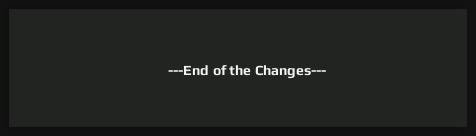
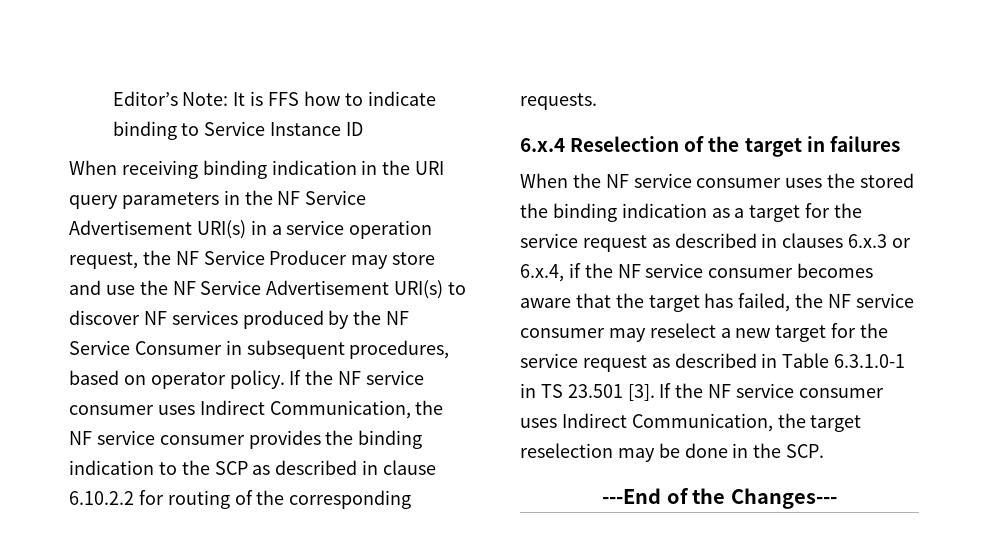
+ Editor’s Note: It is FFS how to indicate binding to Service Instance ID
+ When receiving binding indication in the URI query parameters in the NF Service Advertisement URI(s) in a service operation request, the NF Service Producer may store and use the NF Service Advertisement URI(s) to discover NF services produced by the NF Service Consumer in subsequent procedures, based on operator policy. If the NF service consumer uses Indirect Communication, the NF service consumer provides the binding indication to the SCP as described in clause 6.10.2.2 for routing of the corresponding requests.
+ 6.x.4 Reselection of the target in failures
+ When the NF service consumer uses the stored the binding indication as a target for the service request as described in clauses 6.x.3 or 6.x.4, if the NF service consumer becomes aware that the target has failed, the NF service consumer may reselect a new target for the service request as described in Table 6.3.1.0-1 in TS 23.501 [3]. If the NF service consumer uses Indirect Communication, the target reselection may be done in the SCP.

